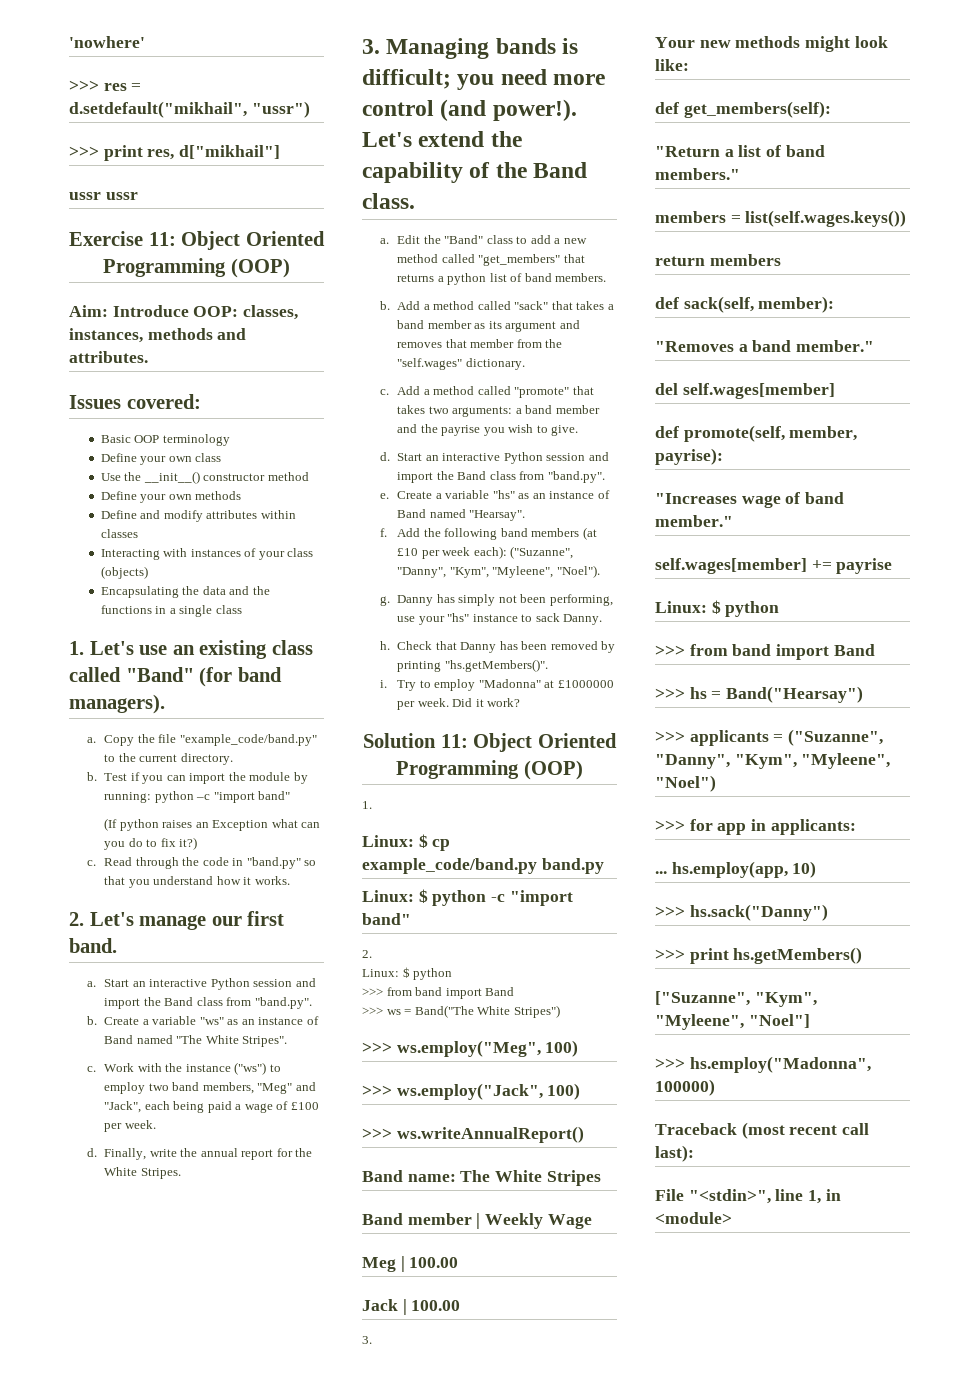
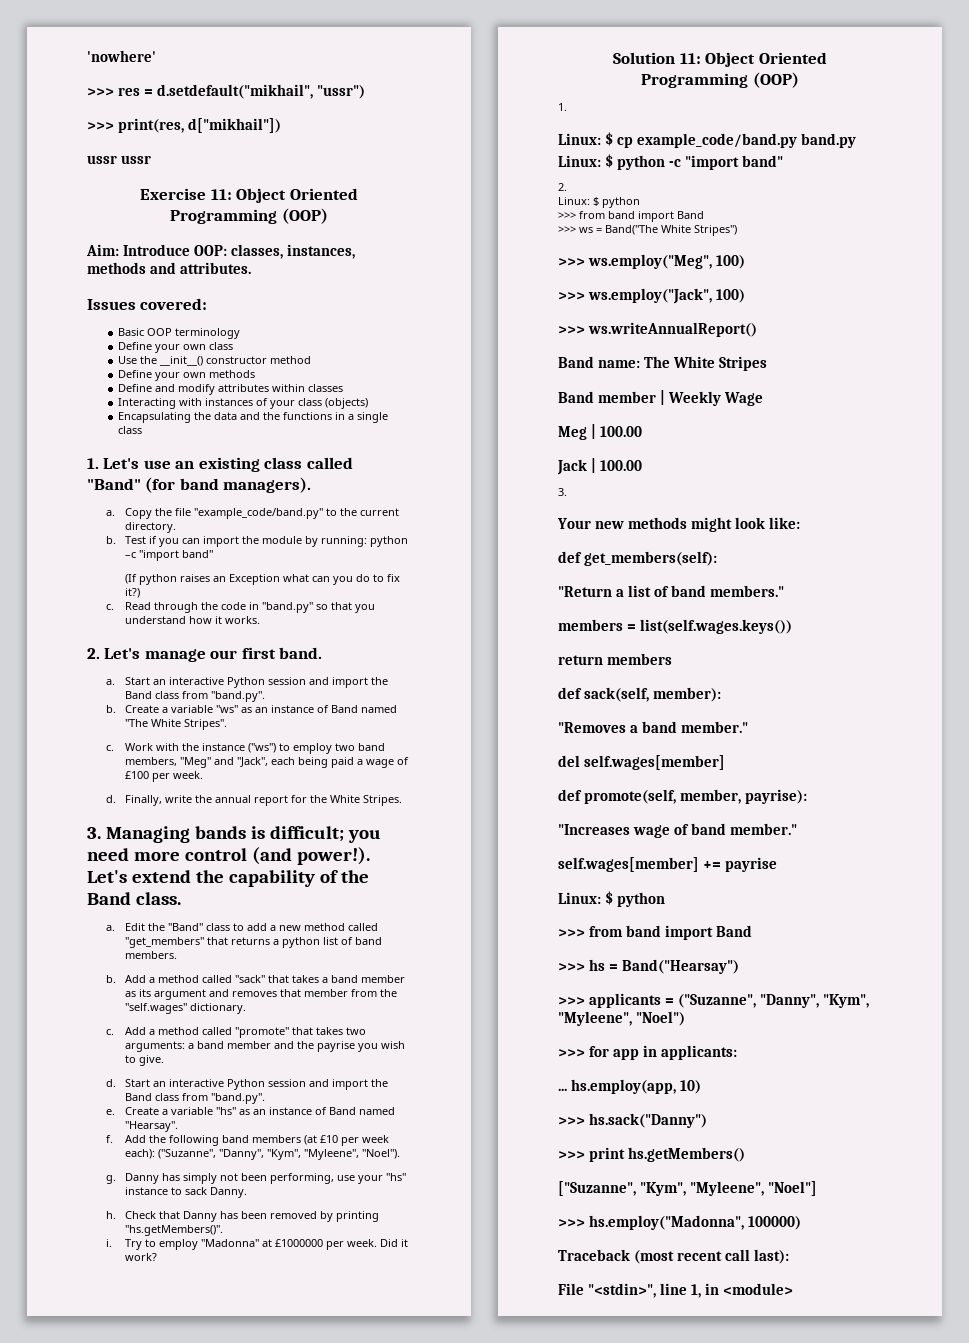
- >>> print res, d["mikhail"]
+ >>> print(res, d["mikhail"])

